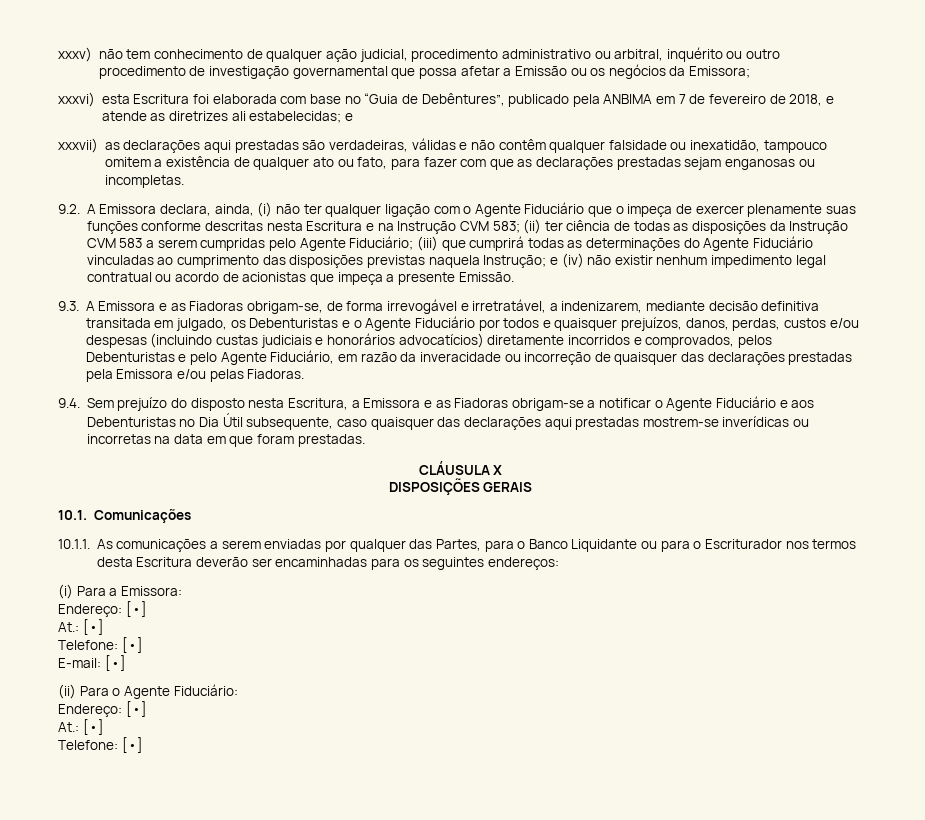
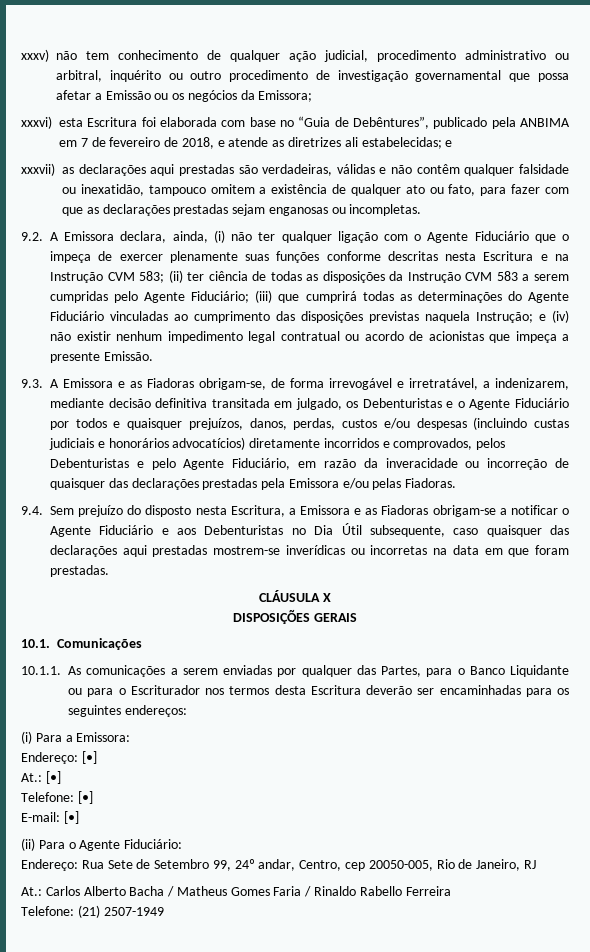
  (ii) Para o Agente Fiduciário:
- Endereço: [•]
- At.: [•]
- Telefone: [•]
+ Endereço: Rua Sete de Setembro 99, 24º andar, Centro, cep 20050-005, Rio de Janeiro, RJ
+ At.: Carlos Alberto Bacha / Matheus Gomes Faria / Rinaldo Rabello Ferreira
+ Telefone: (21) 2507-1949

